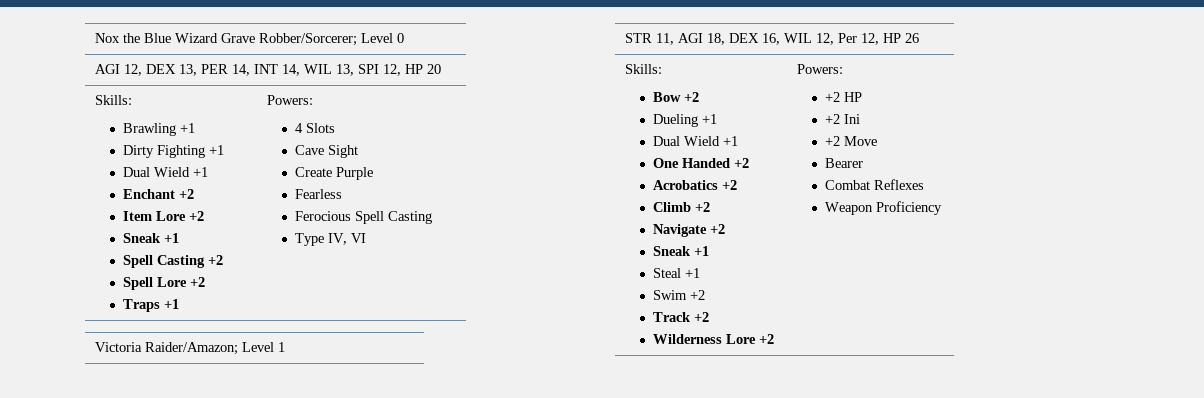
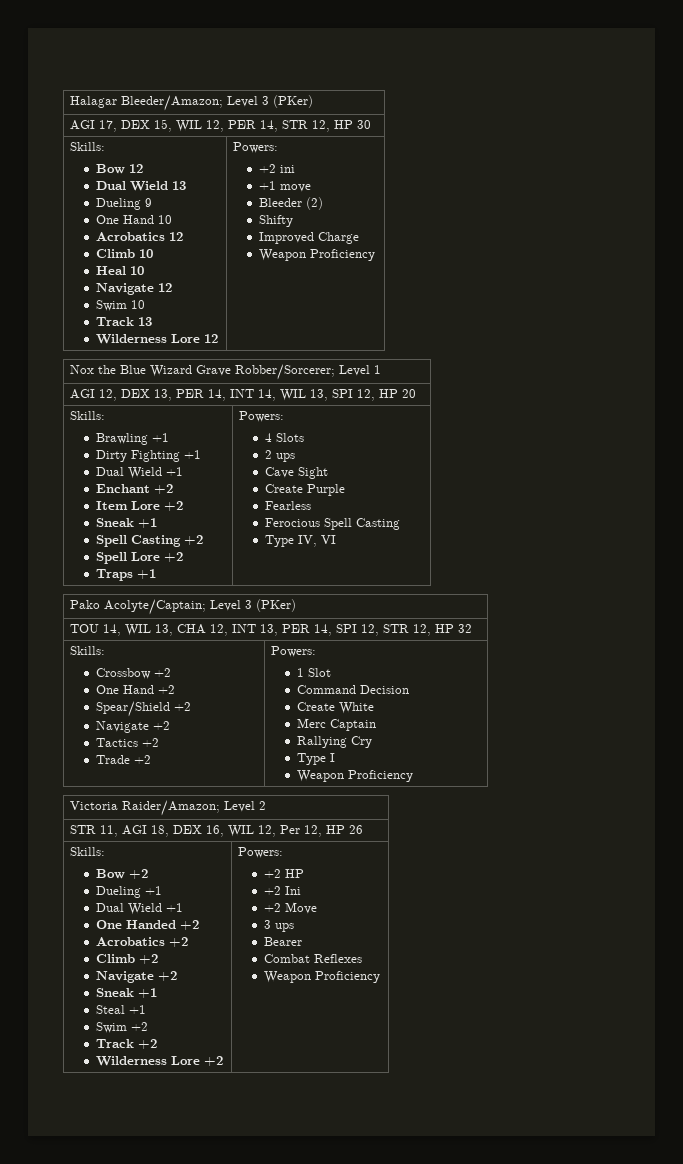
+ Halagar Bleeder/Amazon; Level 3 (PKer)
+ AGI 17, DEX 15, WIL 12, PER 14, STR 12, HP 30
+ Skills:
+ Bow 12
+ Dual Wield 13
+ Dueling 9
+ One Hand 10
+ Acrobatics 12
+ Climb 10
+ Heal 10
+ Navigate 12
+ Swim 10
+ Track 13
+ Wilderness Lore 12 | Powers:
+ +2 ini
+ +1 move
+ Bleeder (2)
+ Shifty
+ Improved Charge
+ Weapon Proficiency
- Nox the Blue Wizard Grave Robber/Sorcerer; Level 0
+ Nox the Blue Wizard Grave Robber/Sorcerer; Level 1
  AGI 12, DEX 13, PER 14, INT 14, WIL 13, SPI 12, HP 20
  Skills:
  Brawling +1
  Dirty Fighting +1
  Dual Wield +1
  Enchant +2
  Item Lore +2
  Sneak +1
  Spell Casting +2
  Spell Lore +2
  Traps +1 | Powers:
  4 Slots
+ 2 ups
+ Pako Acolyte/Captain; Level 3 (PKer)
+ TOU 14, WIL 13, CHA 12, INT 13, PER 14, SPI 12, STR 12, HP 32
+ Skills:
+ Crossbow +2
+ One Hand +2
+ Spear/Shield +2
+ Navigate +2
+ Tactics +2
+ Trade +2 | Powers:
+ 1 Slot
+ Command Decision
+ Create White
+ Merc Captain
+ Rallying Cry
+ Type I
+ Weapon Proficiency
- Victoria Raider/Amazon; Level 1
+ Victoria Raider/Amazon; Level 2
+ 3 ups

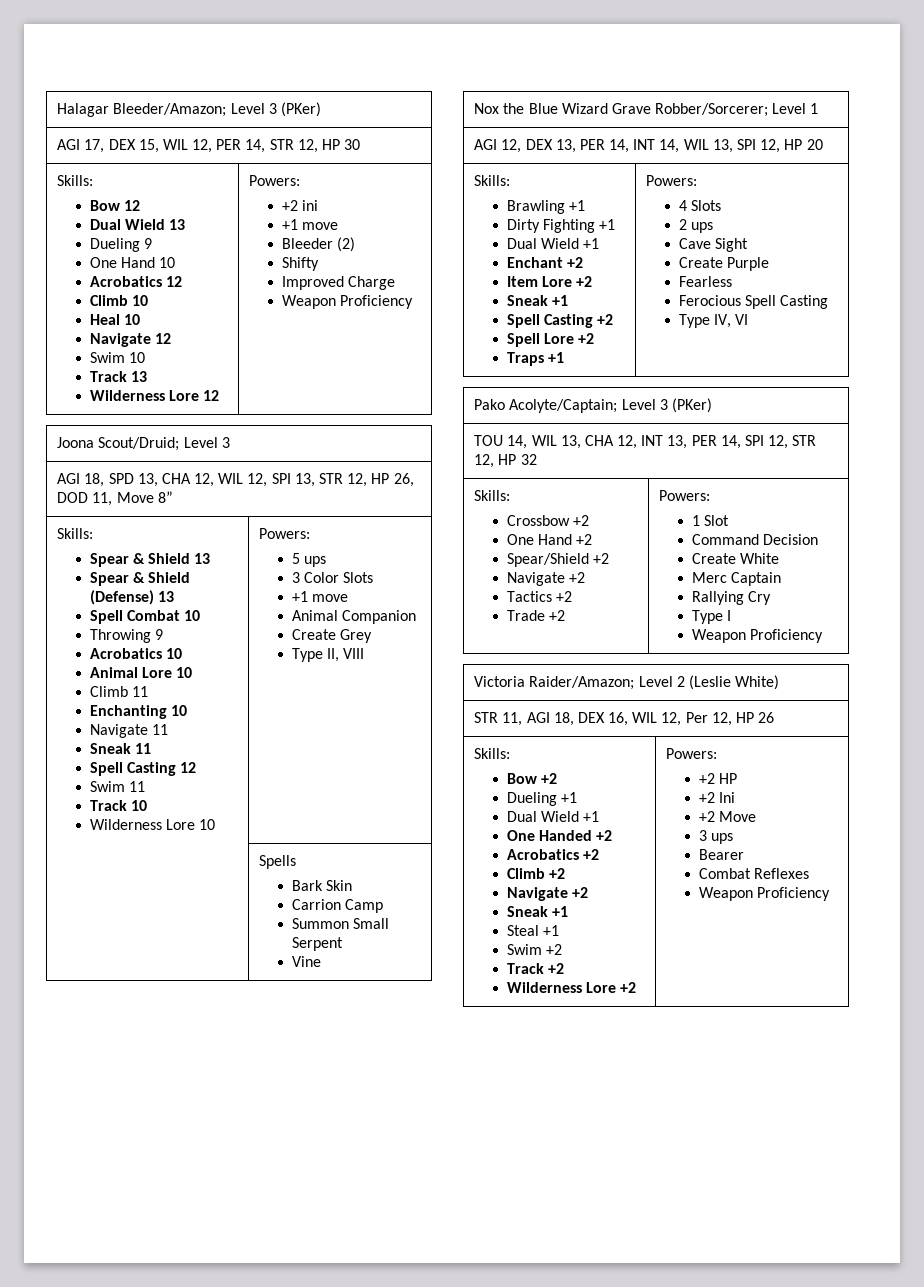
+ Joona Scout/Druid; Level 3
+ AGI 18, SPD 13, CHA 12, WIL 12, SPI 13, STR 12, HP 26, DOD 11, Move 8”
+ Skills:
+ Spear & Shield 13
+ Spear & Shield (Defense) 13
+ Spell Combat 10
+ Throwing 9
+ Acrobatics 10
+ Animal Lore 10
+ Climb 11
+ Enchanting 10
+ Navigate 11
+ Sneak 11
+ Spell Casting 12
+ Swim 11
+ Track 10
+ Wilderness Lore 10 | Powers:
+ 5 ups
+ 3 Color Slots
+ +1 move
+ Animal Companion
+ Create Grey
+ Type II, VIII
+ | Spells
+ Bark Skin
+ Carrion Camp
+ Summon Small Serpent
+ Vine
- Victoria Raider/Amazon; Level 2
+ Victoria Raider/Amazon; Level 2 (Leslie White)

